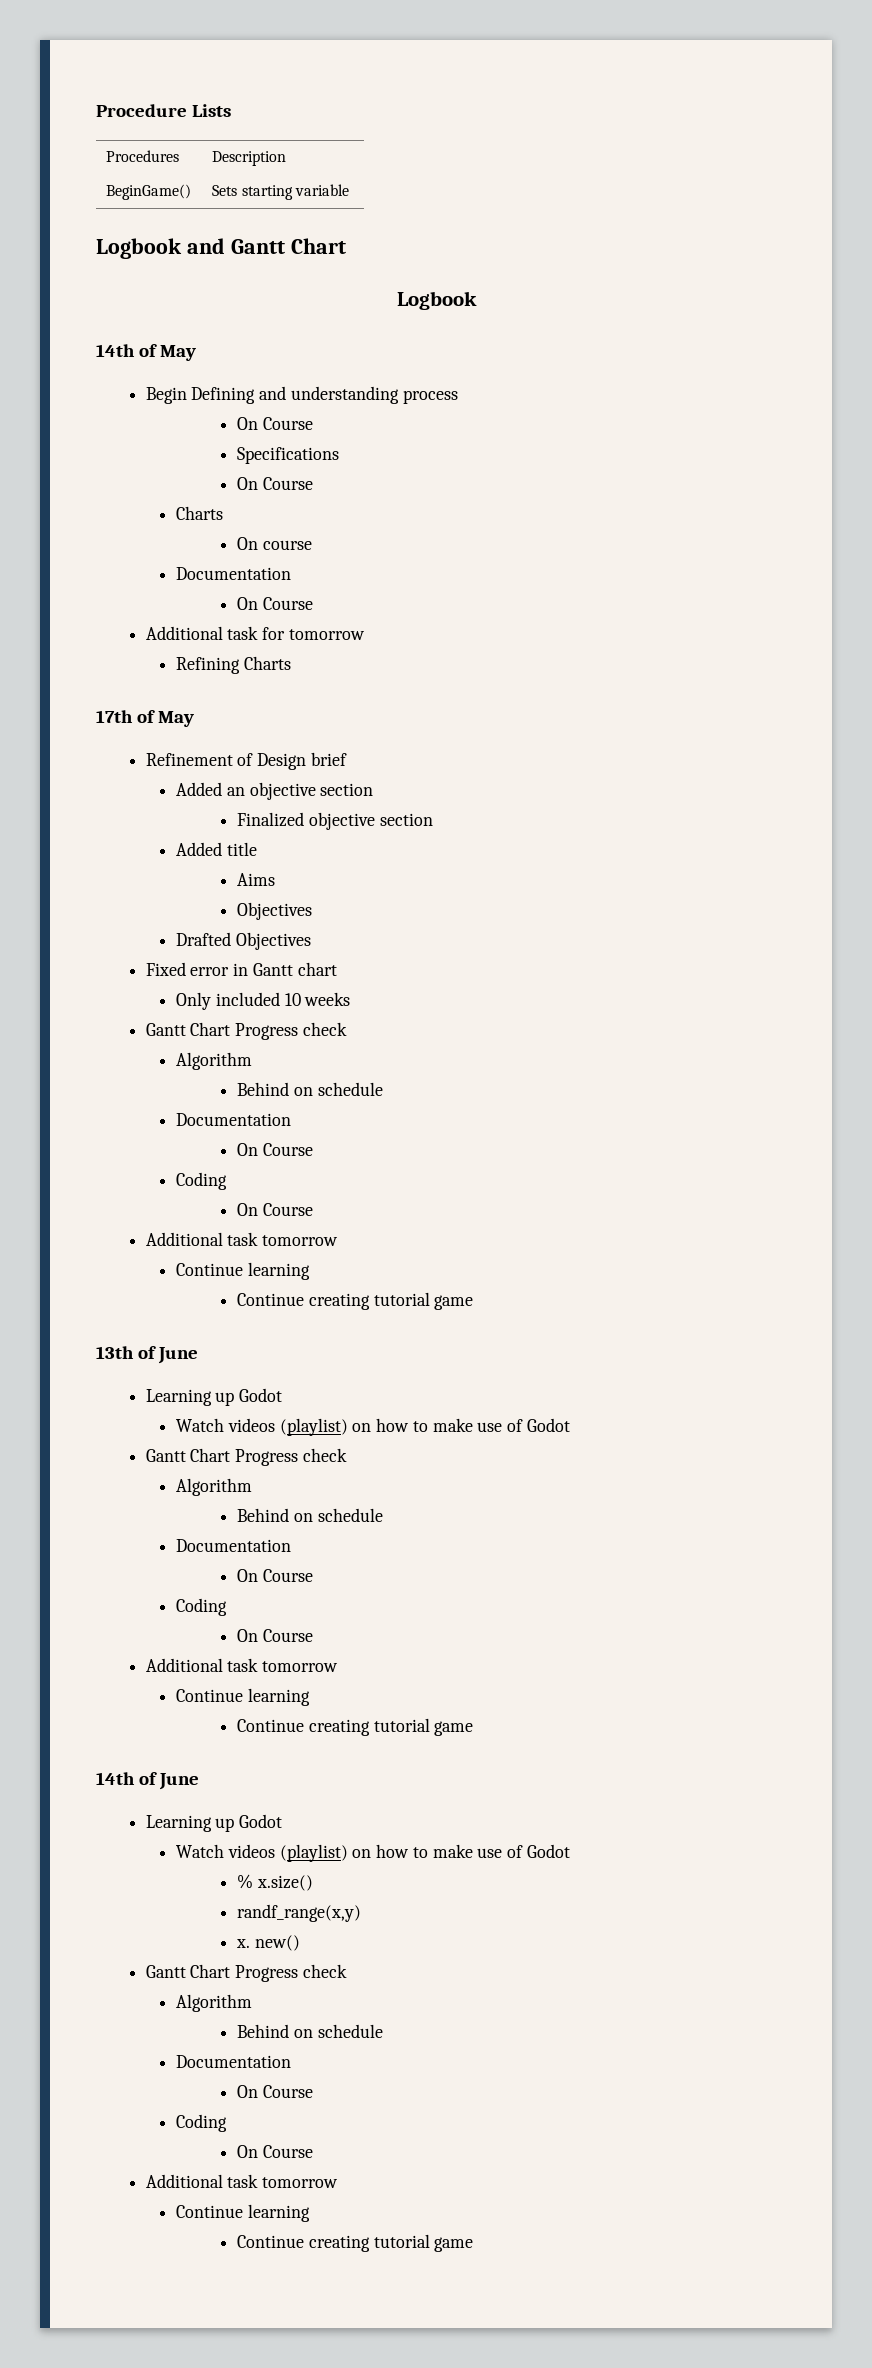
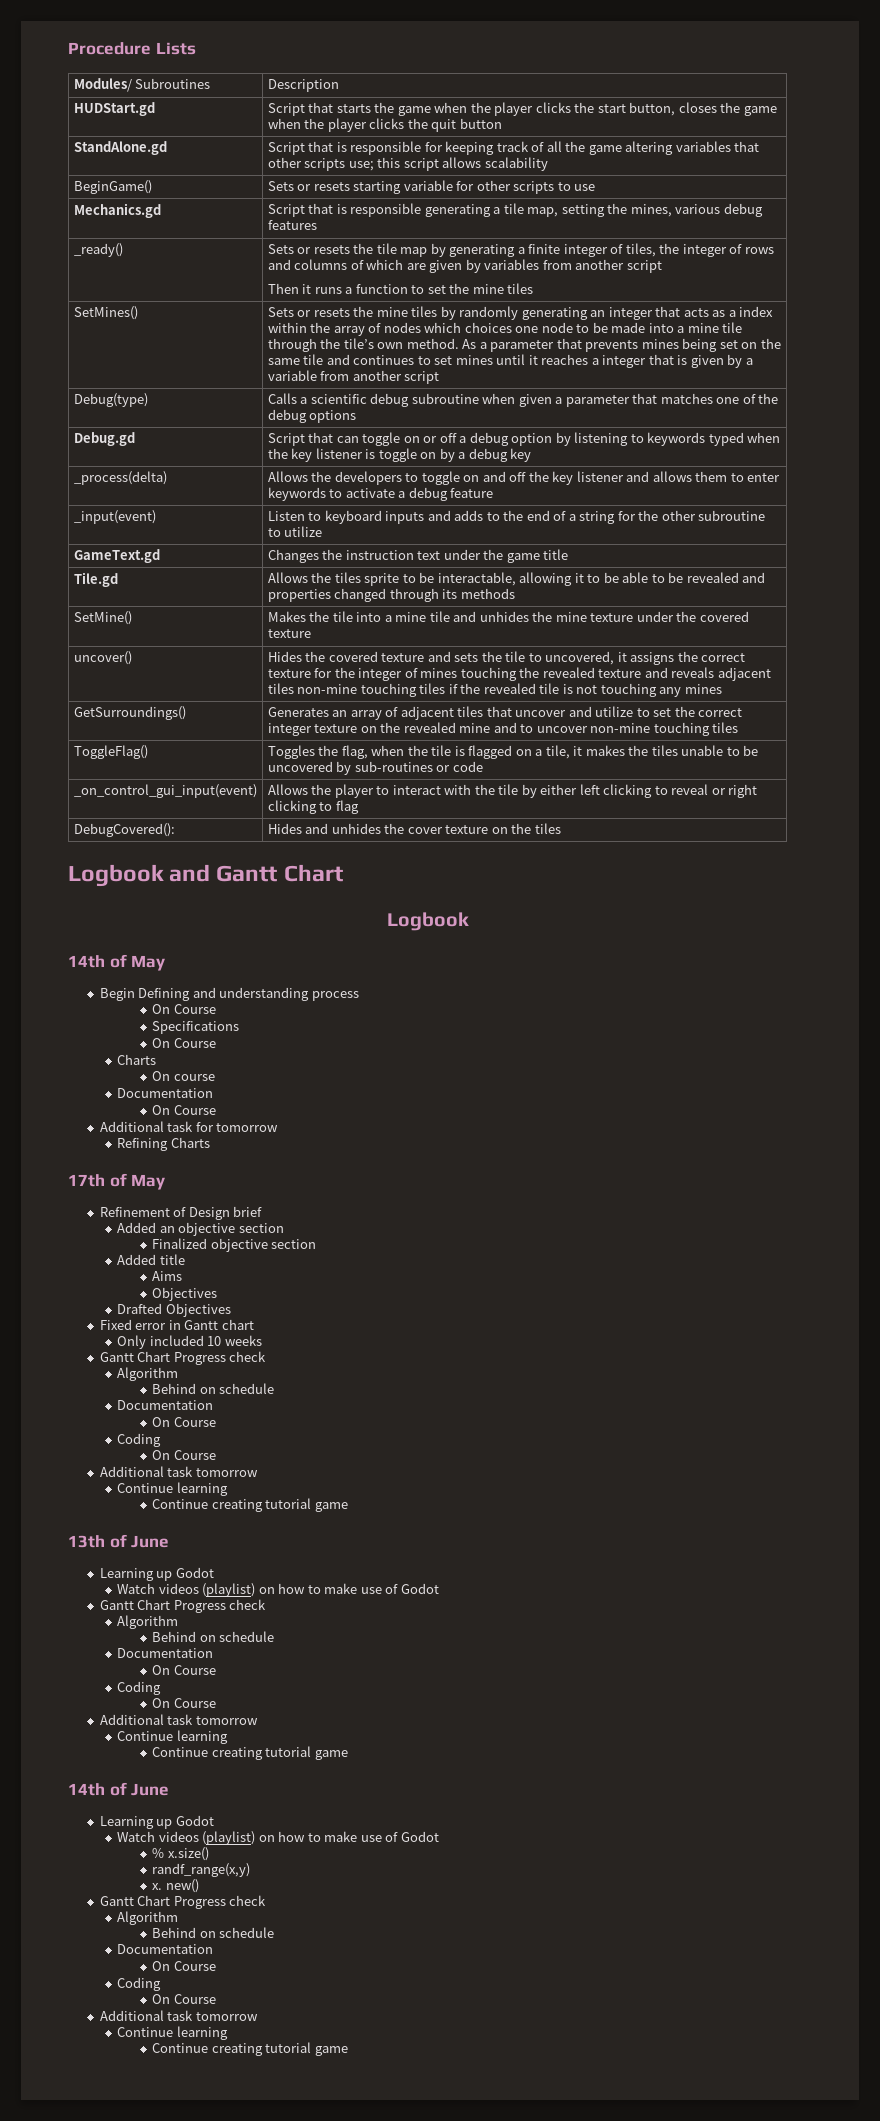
- Procedures | Description
+ Modules/ Subroutines | Description
+ HUDStart.gd | Script that starts the game when the player clicks the start button, closes the game when the player clicks the quit button
+ StandAlone.gd | Script that is responsible for keeping track of all the game altering variables that other scripts use; this script allows scalability
- BeginGame() | Sets starting variable
+ BeginGame() | Sets or resets starting variable for other scripts to use
+ Mechanics.gd | Script that is responsible generating a tile map, setting the mines, various debug features
+ _ready() | Sets or resets the tile map by generating a finite integer of tiles, the integer of rows and columns of which are given by variables from another script
+ Then it runs a function to set the mine tiles
+ SetMines() | Sets or resets the mine tiles by randomly generating an integer that acts as a index within the array of nodes which choices one node to be made into a mine tile through the tile’s own method. As a parameter that prevents mines being set on the same tile and continues to set mines until it reaches a integer that is given by a variable from another script
+ Debug(type) | Calls a scientific debug subroutine when given a parameter that matches one of the debug options
+ Debug.gd | Script that can toggle on or off a debug option by listening to keywords typed when the key listener is toggle on by a debug key
+ _process(delta) | Allows the developers to toggle on and off the key listener and allows them to enter keywords to activate a debug feature
+ _input(event) | Listen to keyboard inputs and adds to the end of a string for the other subroutine to utilize
+ GameText.gd | Changes the instruction text under the game title
+ Tile.gd | Allows the tiles sprite to be interactable, allowing it to be able to be revealed and properties changed through its methods
+ SetMine() | Makes the tile into a mine tile and unhides the mine texture under the covered texture
+ uncover() | Hides the covered texture and sets the tile to uncovered, it assigns the correct texture for the integer of mines touching the revealed texture and reveals adjacent tiles non-mine touching tiles if the revealed tile is not touching any mines
+ GetSurroundings() | Generates an array of adjacent tiles that uncover and utilize to set the correct integer texture on the revealed mine and to uncover non-mine touching tiles
+ ToggleFlag() | Toggles the flag, when the tile is flagged on a tile, it makes the tiles unable to be uncovered by sub-routines or code
+ _on_control_gui_input(event) | Allows the player to interact with the tile by either left clicking to reveal or right clicking to flag
+ DebugCovered(): | Hides and unhides the cover texture on the tiles

